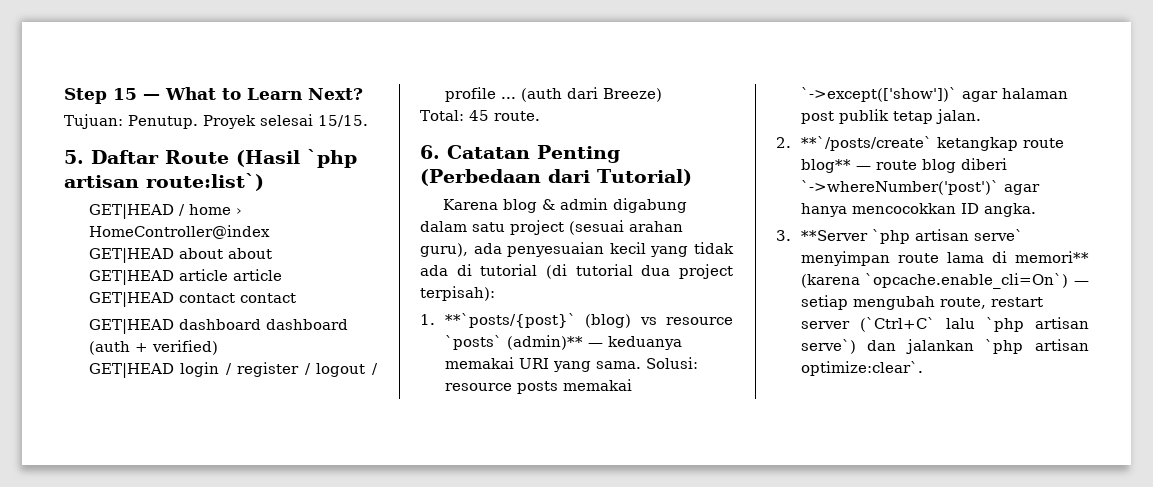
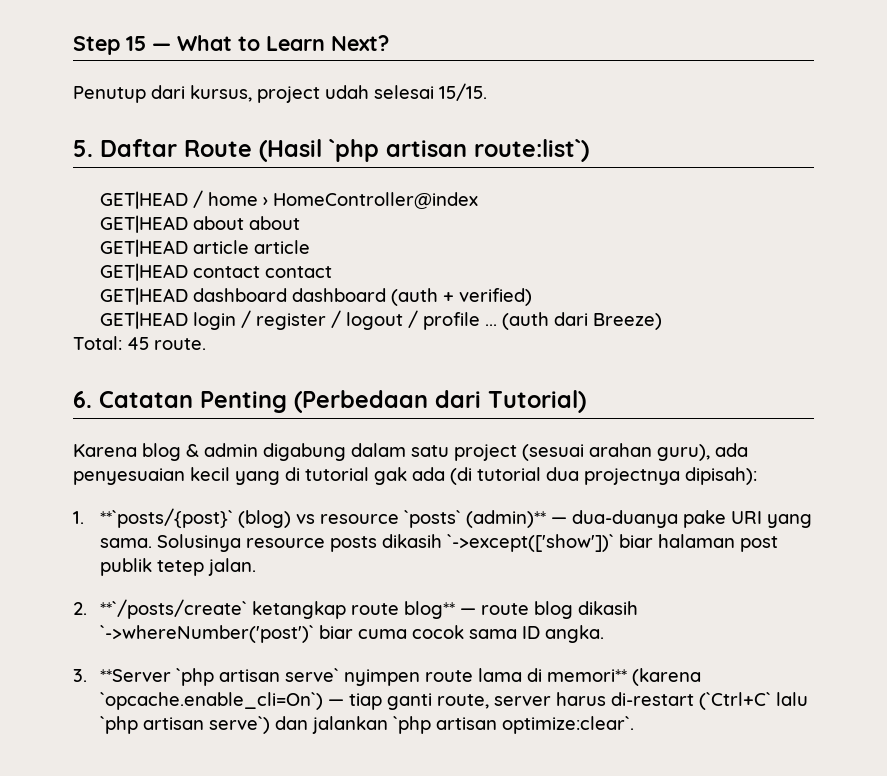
- Tujuan: Penutup. Proyek selesai 15/15.
+ Penutup dari kursus, project udah selesai 15/15.
- Karena blog & admin digabung dalam satu project (sesuai arahan guru), ada penyesuaian kecil yang tidak ada di tutorial (di tutorial dua project terpisah):
+ Karena blog & admin digabung dalam satu project (sesuai arahan guru), ada penyesuaian kecil yang di tutorial gak ada (di tutorial dua projectnya dipisah):
- 1. **`posts/{post}` (blog) vs resource `posts` (admin)** — keduanya memakai URI yang sama.
+ 1. **`posts/{post}` (blog) vs resource `posts` (admin)** — dua-duanya pake URI yang sama.
- Solusi: resource posts memakai `->except(['show'])` agar halaman post publik tetap jalan.
+ Solusinya resource posts dikasih `->except(['show'])` biar halaman post publik tetep jalan.
- 2. **`/posts/create` ketangkap route blog** — route blog diberi `->whereNumber('post')` agar hanya mencocokkan ID angka.
+ 2. **`/posts/create` ketangkap route blog** — route blog dikasih `->whereNumber('post')` biar cuma cocok sama ID angka.
- 3. **Server `php artisan serve` menyimpan route lama di memori** (karena `opcache.enable_cli=On`) — setiap mengubah route, restart server (`Ctrl+C` lalu `php artisan serve`) dan jalankan `php artisan optimize:clear`.
+ 3. **Server `php artisan serve` nyimpen route lama di memori** (karena `opcache.enable_cli=On`) — tiap ganti route, server harus di-restart (`Ctrl+C` lalu `php artisan serve`) dan jalankan `php artisan optimize:clear`.

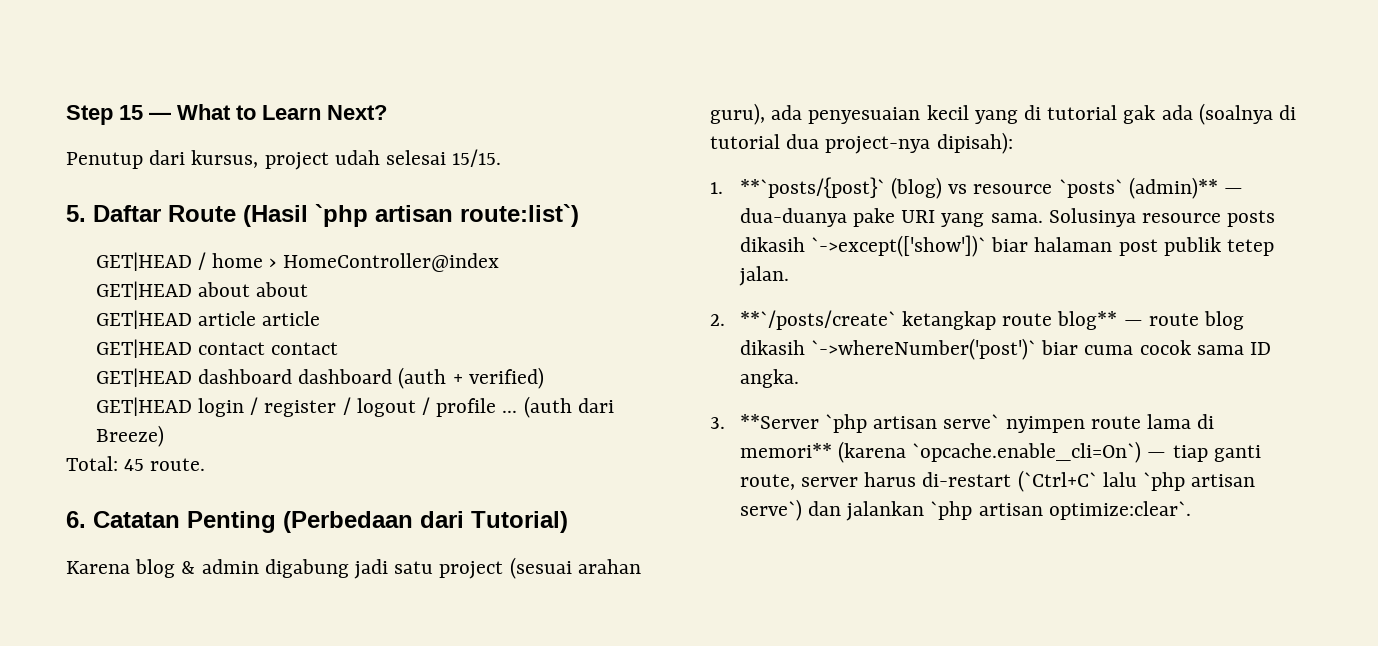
- Karena blog & admin digabung dalam satu project (sesuai arahan guru), ada penyesuaian kecil yang di tutorial gak ada (di tutorial dua projectnya dipisah):
+ Karena blog & admin digabung jadi satu project (sesuai arahan guru), ada penyesuaian kecil yang di tutorial gak ada (soalnya di tutorial dua project-nya dipisah):

